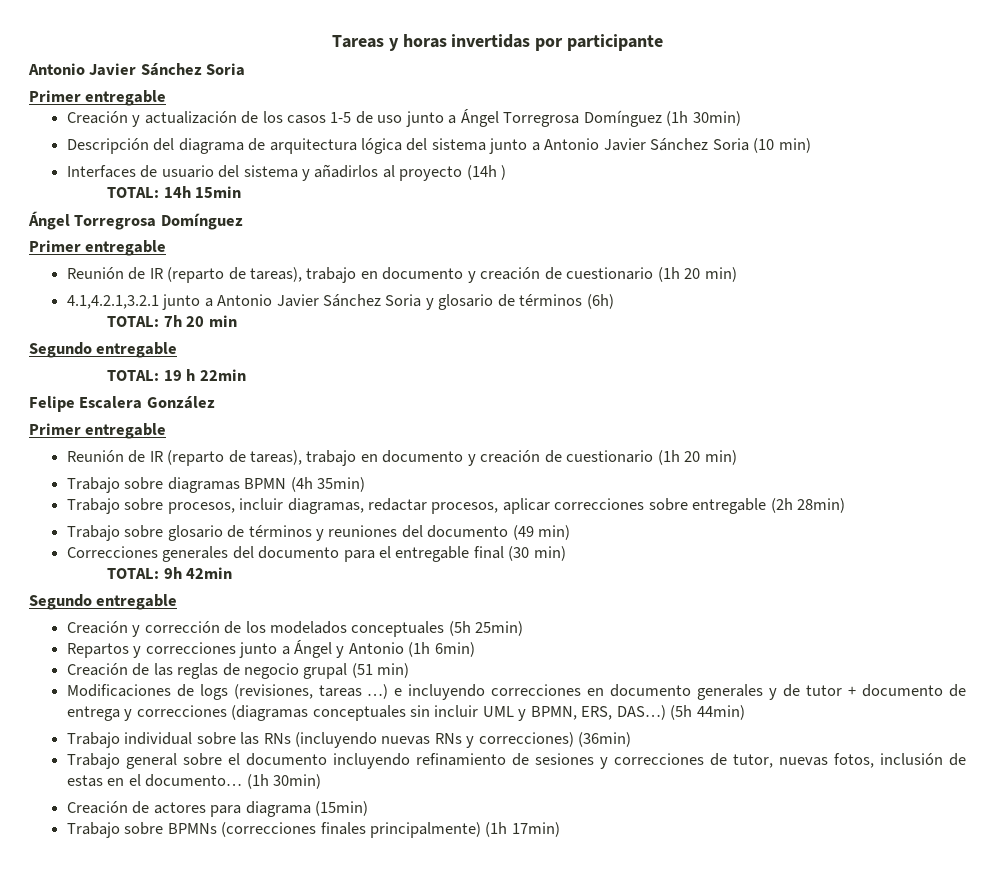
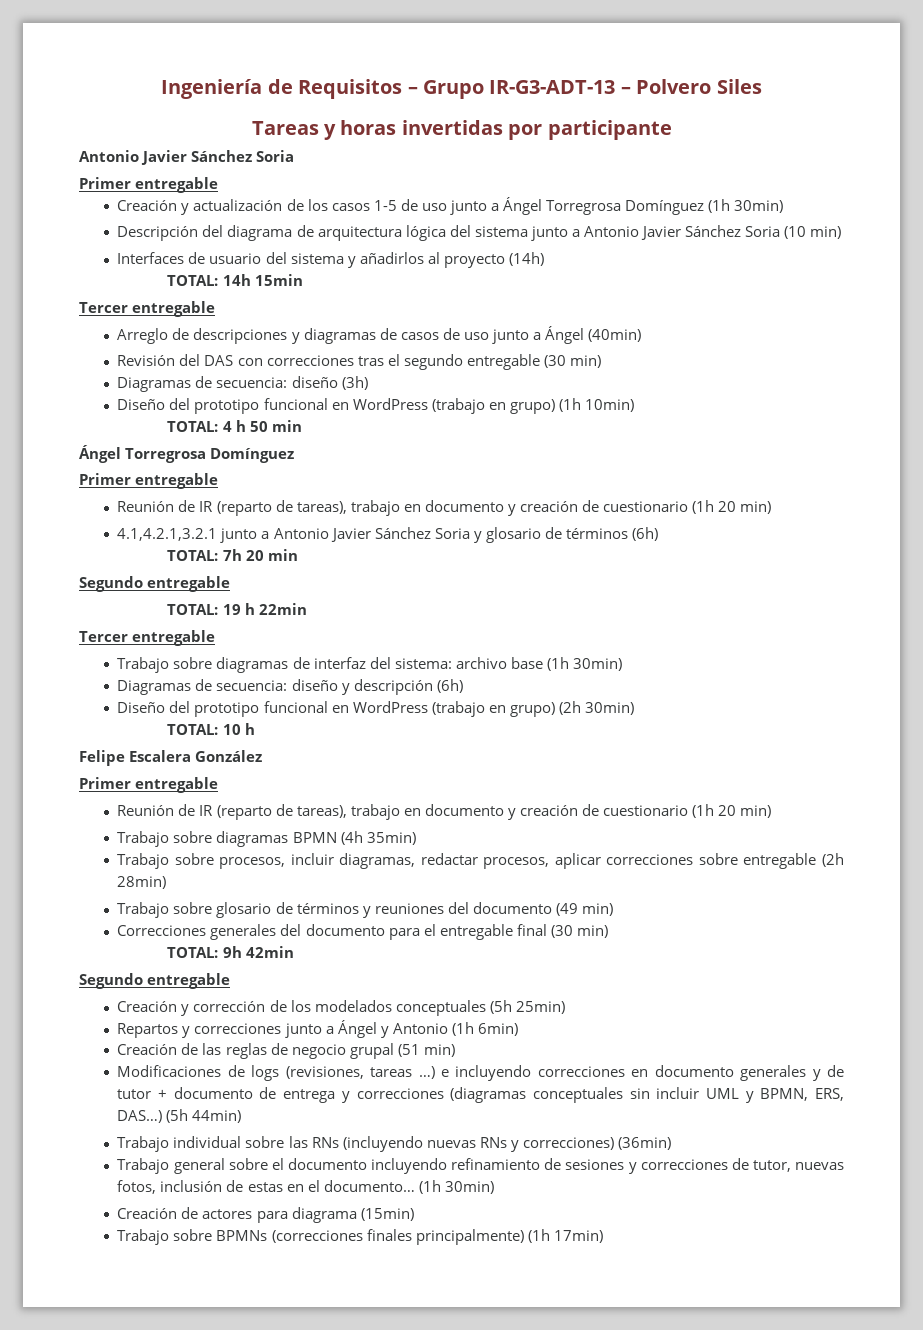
+ Ingeniería de Requisitos – Grupo IR-G3-ADT-13 – Polvero Siles
- Interfaces de usuario del sistema y añadirlos al proyecto (14h )
+ Interfaces de usuario del sistema y añadirlos al proyecto (14h)
  TOTAL: 14h 15min
+ Tercer entregable
+ Arreglo de descripciones y diagramas de casos de uso junto a Ángel (40min)
+ Revisión del DAS con correcciones tras el segundo entregable (30 min)
+ Diagramas de secuencia: diseño (3h)
+ Diseño del prototipo funcional en WordPress (trabajo en grupo) (1h 10min)
+ TOTAL: 4 h 50 min
  TOTAL: 19 h 22min
+ Tercer entregable
+ Trabajo sobre diagramas de interfaz del sistema: archivo base (1h 30min)
+ Diagramas de secuencia: diseño y descripción (6h)
+ Diseño del prototipo funcional en WordPress (trabajo en grupo) (2h 30min)
+ TOTAL: 10 h

